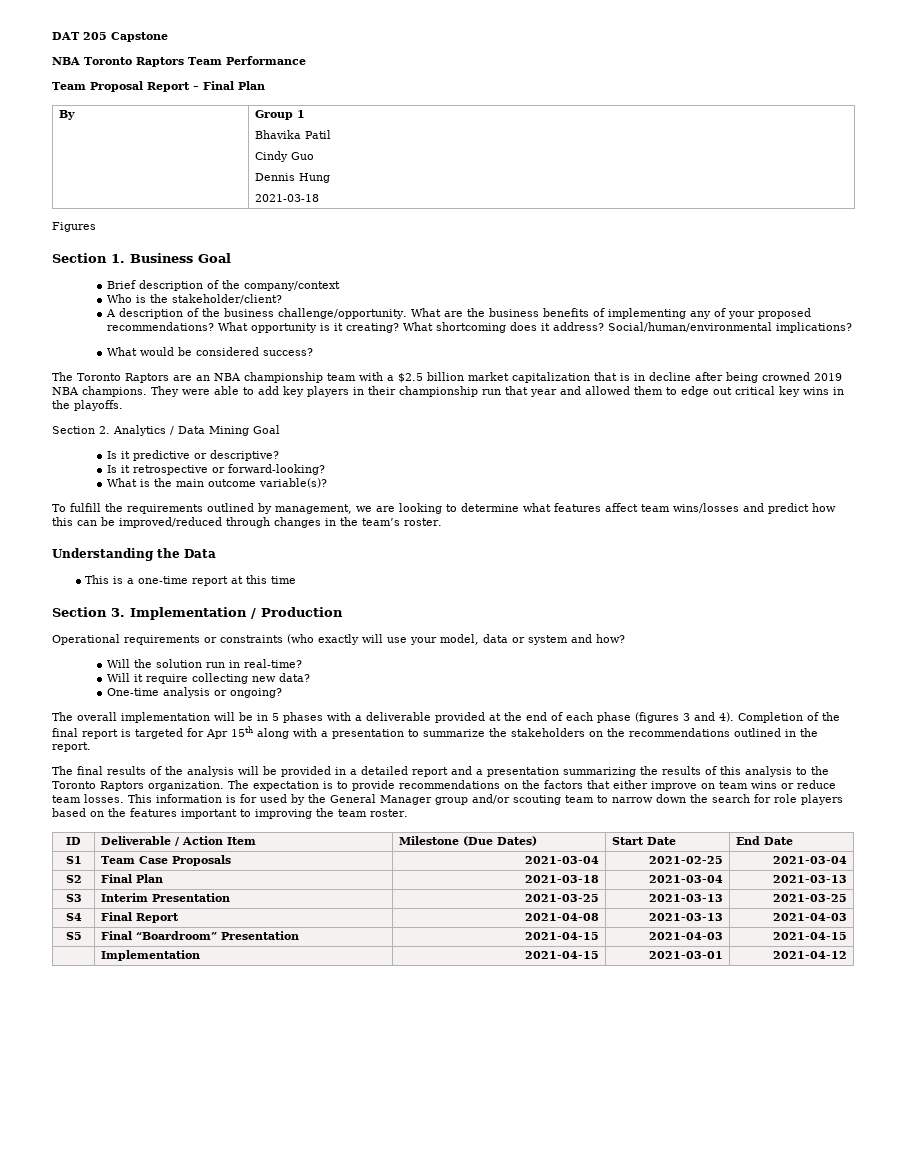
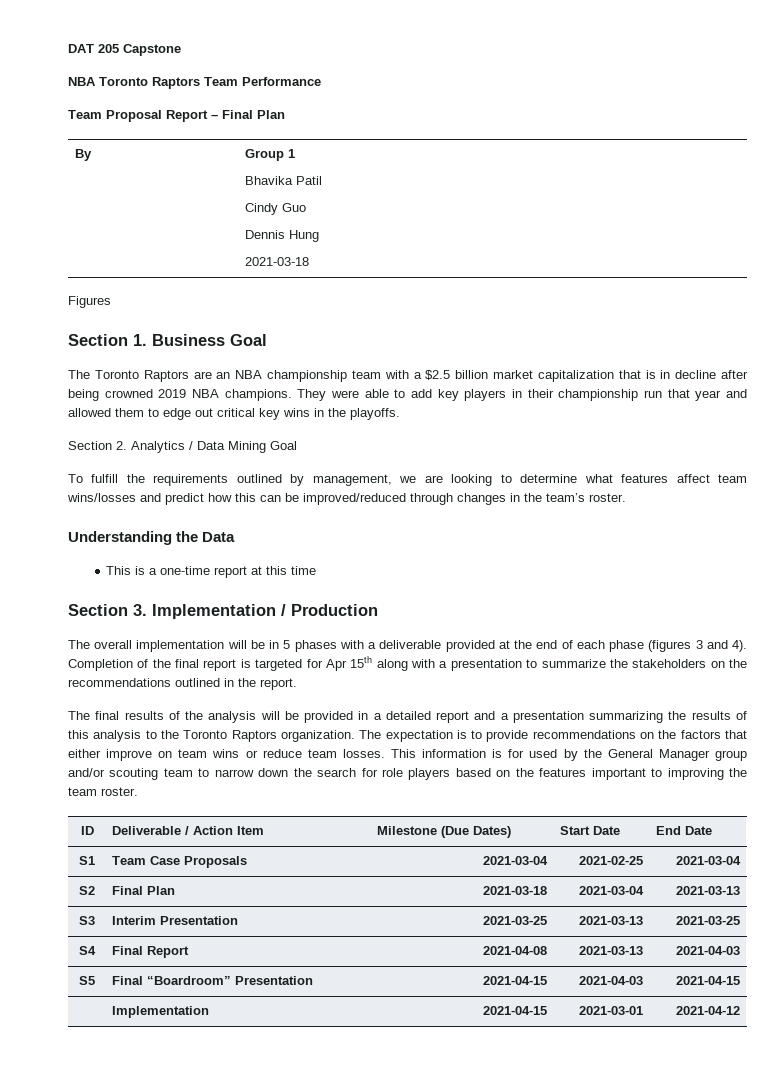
- Brief description of the company/context
- Who is the stakeholder/client?
- A description of the business challenge/opportunity. What are the business benefits of implementing any of your proposed recommendations? What opportunity is it creating? What shortcoming does it address? Social/human/environmental implications?
- What would be considered success?
- Is it predictive or descriptive?
- Is it retrospective or forward-looking?
- What is the main outcome variable(s)?
- Operational requirements or constraints (who exactly will use your model, data or system and how?
- Will the solution run in real-time?
- Will it require collecting new data?
- One-time analysis or ongoing?

